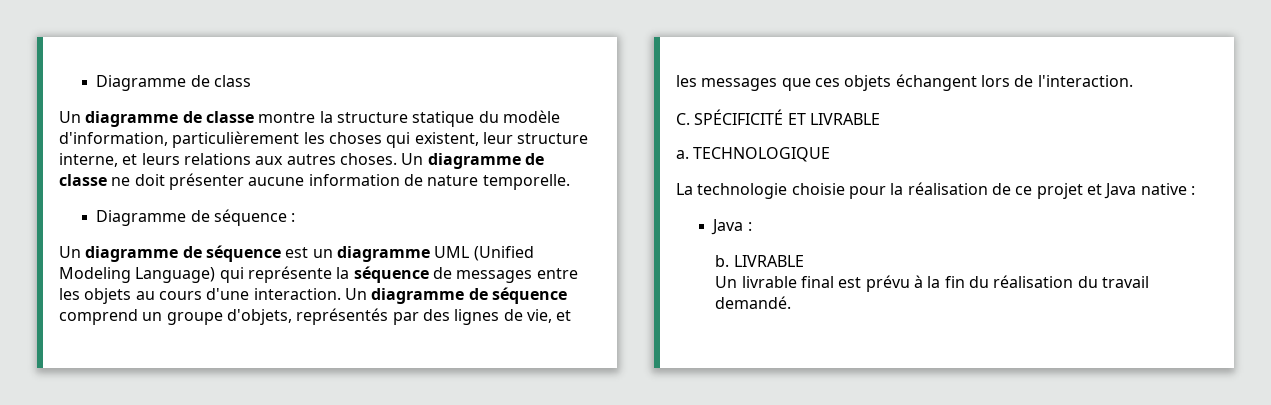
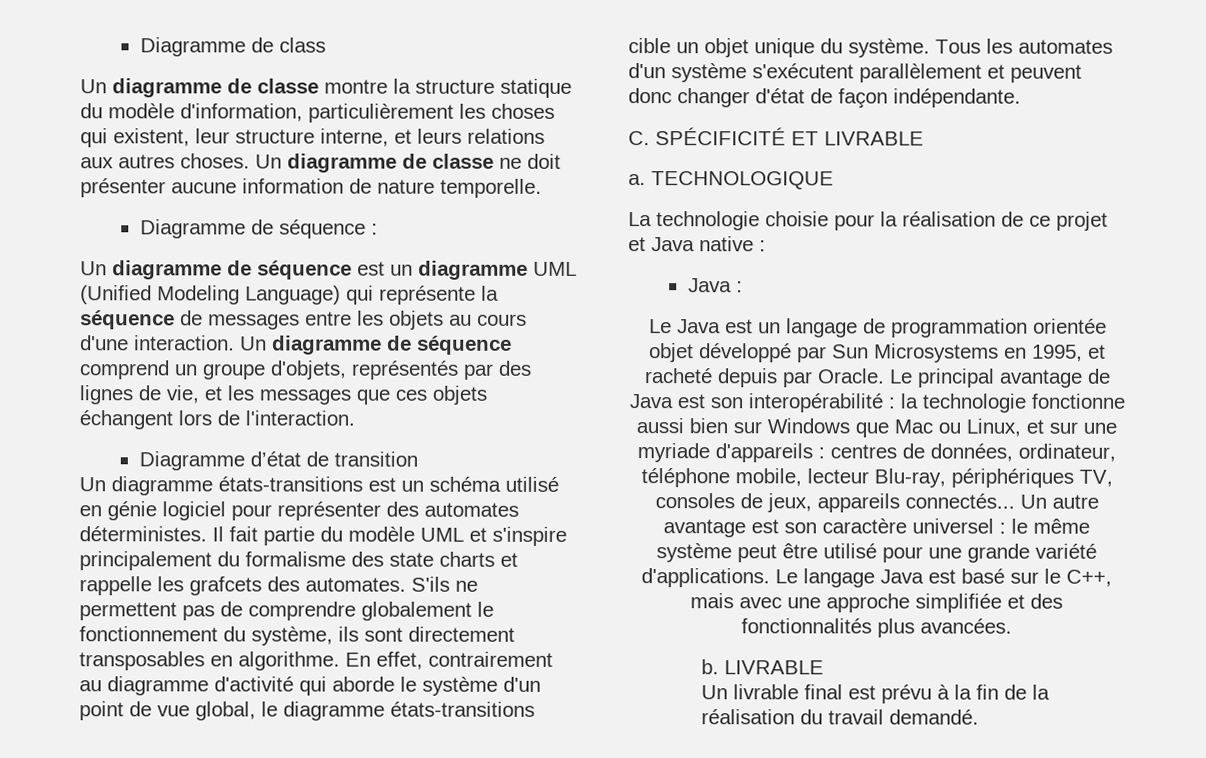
+ Diagramme d’état de transition
+ Un diagramme états-transitions est un schéma utilisé en génie logiciel pour représenter des automates déterministes. Il fait partie du modèle UML et s'inspire principalement du formalisme des state charts et rappelle les grafcets des automates. S'ils ne permettent pas de comprendre globalement le fonctionnement du système, ils sont directement transposables en algorithme. En effet, contrairement au diagramme d'activité qui aborde le système d'un point de vue global, le diagramme états-transitions cible un objet unique du système. Tous les automates d'un système s'exécutent parallèlement et peuvent donc changer d'état de façon indépendante.
+ Le Java est un langage de programmation orientée objet développé par Sun Microsystems en 1995, et racheté depuis par Oracle. Le principal avantage de Java est son interopérabilité : la technologie fonctionne aussi bien sur Windows que Mac ou Linux, et sur une myriade d'appareils : centres de données, ordinateur, téléphone mobile, lecteur Blu-ray, périphériques TV, consoles de jeux, appareils connectés... Un autre avantage est son caractère universel : le même système peut être utilisé pour une grande variété d'applications. Le langage Java est basé sur le C++, mais avec une approche simplifiée et des fonctionnalités plus avancées.
- Un livrable final est prévu à la fin du réalisation du travail demandé.
+ Un livrable final est prévu à la fin de la réalisation du travail demandé.

